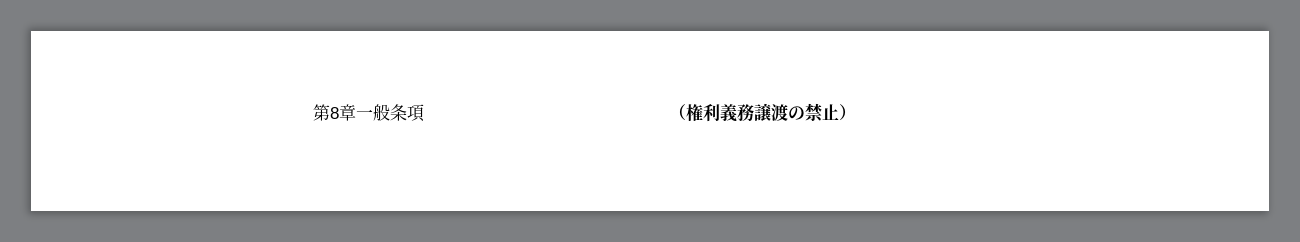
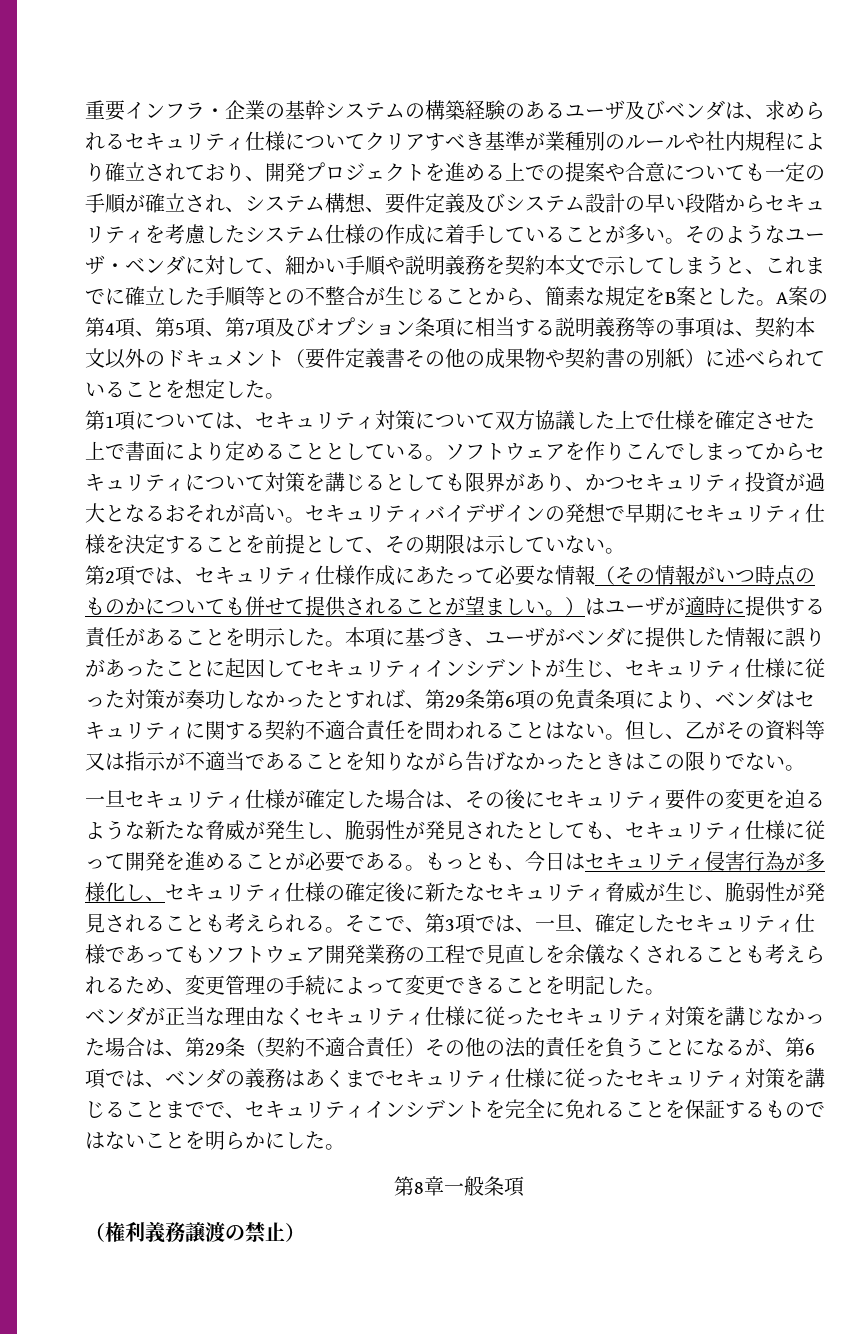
+ 重要インフラ・企業の基幹システムの構築経験のあるユーザ及びベンダは、求められるセキュリティ仕様についてクリアすべき基準が業種別のルールや社内規程により確立されており、開発プロジェクトを進める上での提案や合意についても一定の手順が確立され、システム構想、要件定義及びシステム設計の早い段階からセキュリティを考慮したシステム仕様の作成に着手していることが多い。そのようなユーザ・ベンダに対して、細かい手順や説明義務を契約本文で示してしまうと、これまでに確立した手順等との不整合が生じることから、簡素な規定をB案とした。A案の第4項、第5項、第7項及びオプション条項に相当する説明義務等の事項は、契約本文以外のドキュメント（要件定義書その他の成果物や契約書の別紙）に述べられていることを想定した。
+ 第1項については、セキュリティ対策について双方協議した上で仕様を確定させた上で書面により定めることとしている。ソフトウェアを作りこんでしまってからセキュリティについて対策を講じるとしても限界があり、かつセキュリティ投資が過大となるおそれが高い。セキュリティバイデザインの発想で早期にセキュリティ仕様を決定することを前提として、その期限は示していない。
+ 第2項では、セキュリティ仕様作成にあたって必要な情報（その情報がいつ時点のものかについても併せて提供されることが望ましい。）はユーザが適時に提供する責任があることを明示した。本項に基づき、ユーザがベンダに提供した情報に誤りがあったことに起因してセキュリティインシデントが生じ、セキュリティ仕様に従った対策が奏功しなかったとすれば、第29条第6項の免責条項により、ベンダはセキュリティに関する契約不適合責任を問われることはない。但し、乙がその資料等又は指示が不適当であることを知りながら告げなかったときはこの限りでない。
+ 一旦セキュリティ仕様が確定した場合は、その後にセキュリティ要件の変更を迫るような新たな脅威が発生し、脆弱性が発見されたとしても、セキュリティ仕様に従って開発を進めることが必要である。もっとも、今日はセキュリティ侵害行為が多様化し、セキュリティ仕様の確定後に新たなセキュリティ脅威が生じ、脆弱性が発見されることも考えられる。そこで、第3項では、一旦、確定したセキュリティ仕様であってもソフトウェア開発業務の工程で見直しを余儀なくされることも考えられるため、変更管理の手続によって変更できることを明記した。
+ ベンダが正当な理由なくセキュリティ仕様に従ったセキュリティ対策を講じなかった場合は、第29条（契約不適合責任）その他の法的責任を負うことになるが、第6項では、ベンダの義務はあくまでセキュリティ仕様に従ったセキュリティ対策を講じることまでで、セキュリティインシデントを完全に免れることを保証するものではないことを明らかにした。

